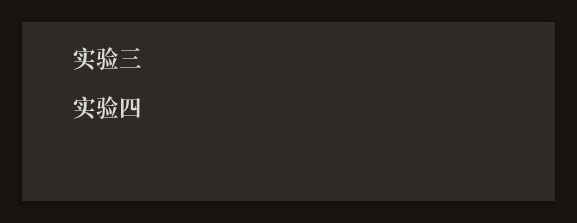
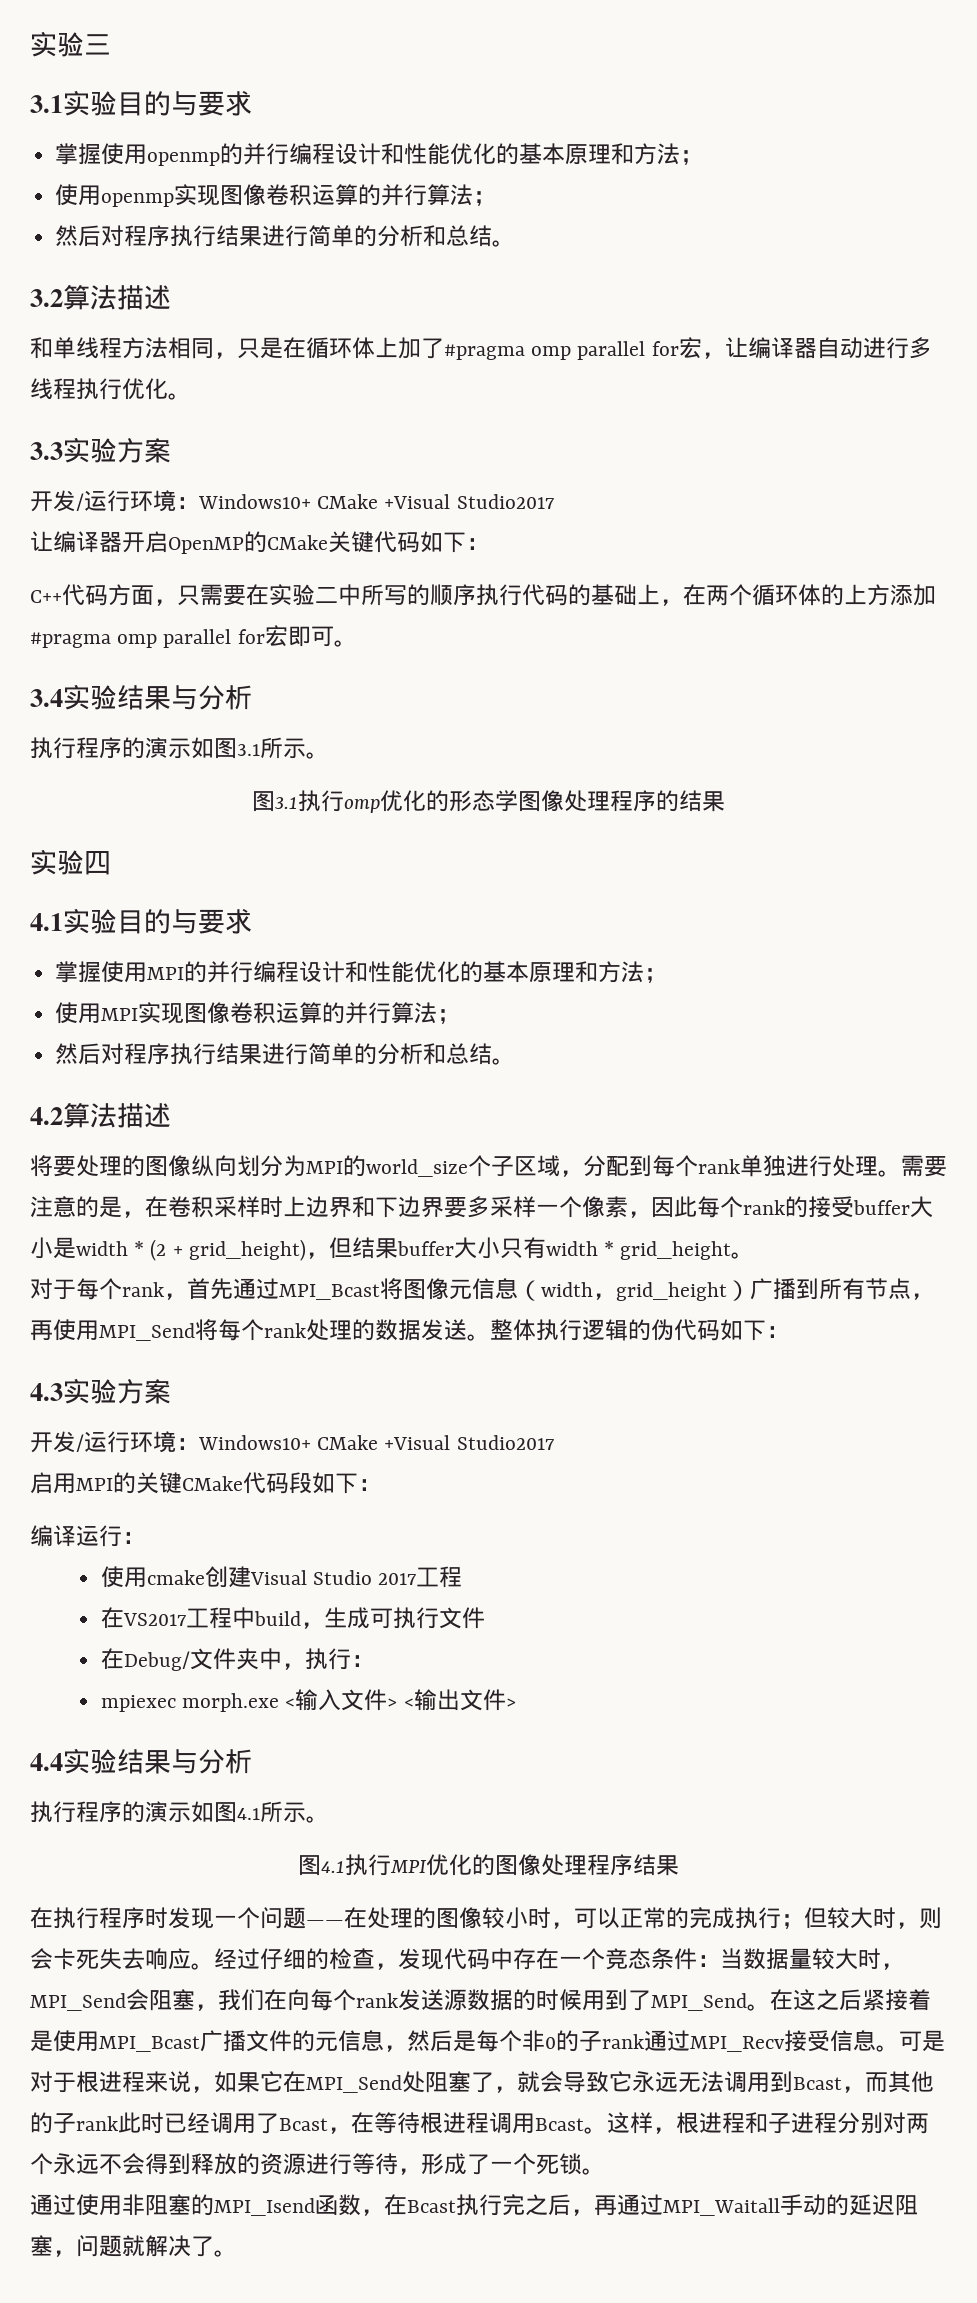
+ 3.1实验目的与要求
+ 掌握使用openmp的并行编程设计和性能优化的基本原理和方法；
+ 使用openmp实现图像卷积运算的并行算法；
+ 然后对程序执行结果进行简单的分析和总结。
+ 3.2算法描述
+ 和单线程方法相同，只是在循环体上加了#pragma omp parallel for宏，让编译器自动进行多线程执行优化。
+ 3.3实验方案
+ 开发/运行环境：Windows10+ CMake +Visual Studio2017
+ 让编译器开启OpenMP的CMake关键代码如下：
+ C++代码方面，只需要在实验二中所写的顺序执行代码的基础上，在两个循环体的上方添加#pragma omp parallel for宏即可。
+ 3.4实验结果与分析
+ 执行程序的演示如图3.1所示。
+ 图3.1执行omp优化的形态学图像处理程序的结果
  实验四
+ 4.1实验目的与要求
+ 掌握使用MPI的并行编程设计和性能优化的基本原理和方法；
+ 使用MPI实现图像卷积运算的并行算法；
+ 然后对程序执行结果进行简单的分析和总结。
+ 4.2算法描述
+ 将要处理的图像纵向划分为MPI的world_size个子区域，分配到每个rank单独进行处理。需要注意的是，在卷积采样时上边界和下边界要多采样一个像素，因此每个rank的接受buffer大小是width * (2 + grid_height)，但结果buffer大小只有width * grid_height。
+ 对于每个rank，首先通过MPI_Bcast将图像元信息（width，grid_height）广播到所有节点，再使用MPI_Send将每个rank处理的数据发送。整体执行逻辑的伪代码如下：
+ 4.3实验方案
+ 开发/运行环境：Windows10+ CMake +Visual Studio2017
+ 启用MPI的关键CMake代码段如下：
+ 编译运行：
+ 使用cmake创建Visual Studio 2017工程
+ 在VS2017工程中build，生成可执行文件
+ 在Debug/文件夹中，执行：
+ mpiexec morph.exe <输入文件> <输出文件>
+ 4.4实验结果与分析
+ 执行程序的演示如图4.1所示。
+ 图4.1执行MPI优化的图像处理程序结果
+ 在执行程序时发现一个问题——在处理的图像较小时，可以正常的完成执行；但较大时，则会卡死失去响应。经过仔细的检查，发现代码中存在一个竞态条件：当数据量较大时，MPI_Send会阻塞，我们在向每个rank发送源数据的时候用到了MPI_Send。在这之后紧接着是使用MPI_Bcast广播文件的元信息，然后是每个非0的子rank通过MPI_Recv接受信息。可是对于根进程来说，如果它在MPI_Send处阻塞了，就会导致它永远无法调用到Bcast，而其他的子rank此时已经调用了Bcast，在等待根进程调用Bcast。这样，根进程和子进程分别对两个永远不会得到释放的资源进行等待，形成了一个死锁。
+ 通过使用非阻塞的MPI_Isend函数，在Bcast执行完之后，再通过MPI_Waitall手动的延迟阻塞，问题就解决了。

